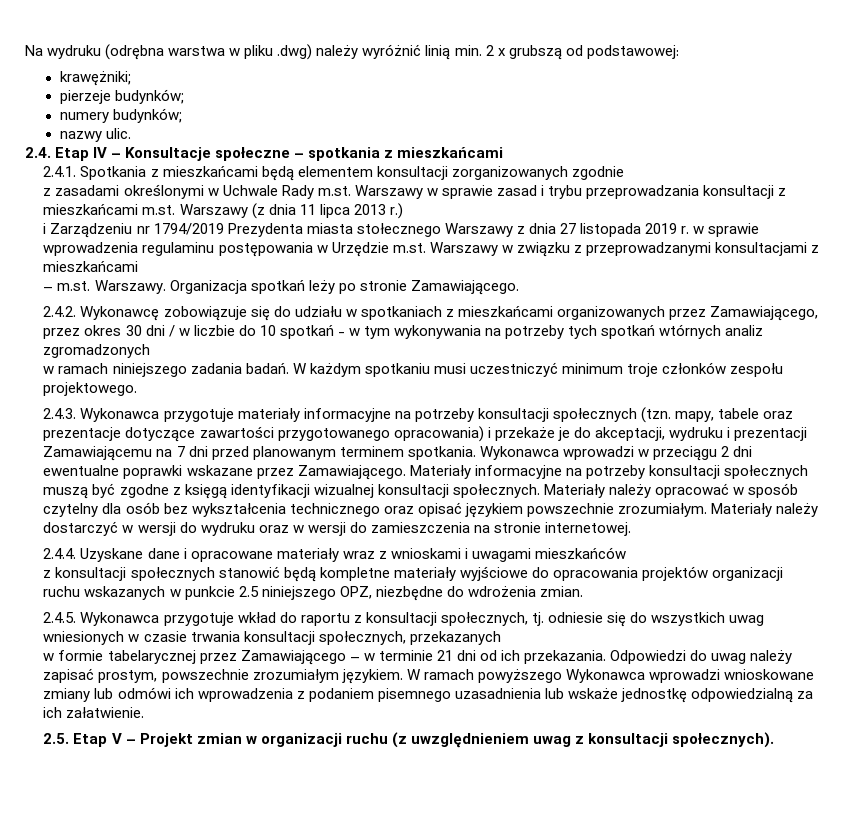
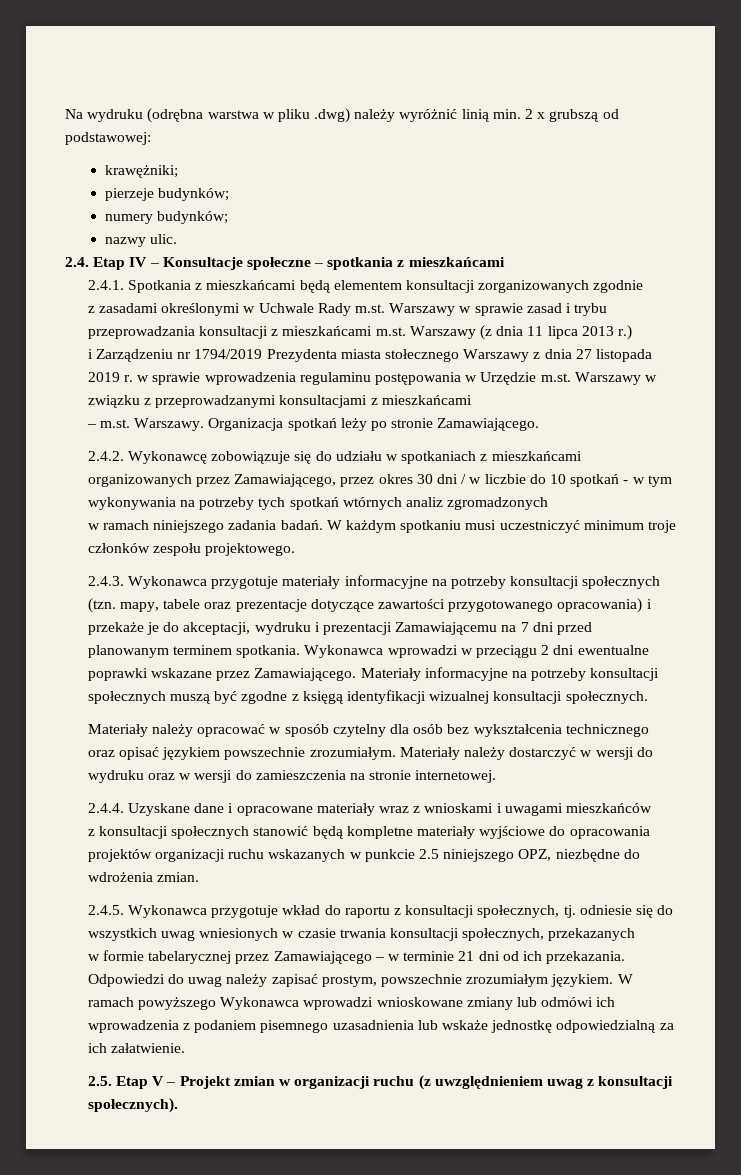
- Materiały informacyjne na potrzeby konsultacji społecznych muszą być zgodne z księgą identyfikacji wizualnej konsultacji społecznych. Materiały należy opracować w sposób czytelny dla osób bez wykształcenia technicznego oraz opisać językiem powszechnie zrozumiałym.
+ Materiały informacyjne na potrzeby konsultacji społecznych muszą być zgodne z księgą identyfikacji wizualnej konsultacji społecznych.
+ Materiały należy opracować w sposób czytelny dla osób bez wykształcenia technicznego oraz opisać językiem powszechnie zrozumiałym.

